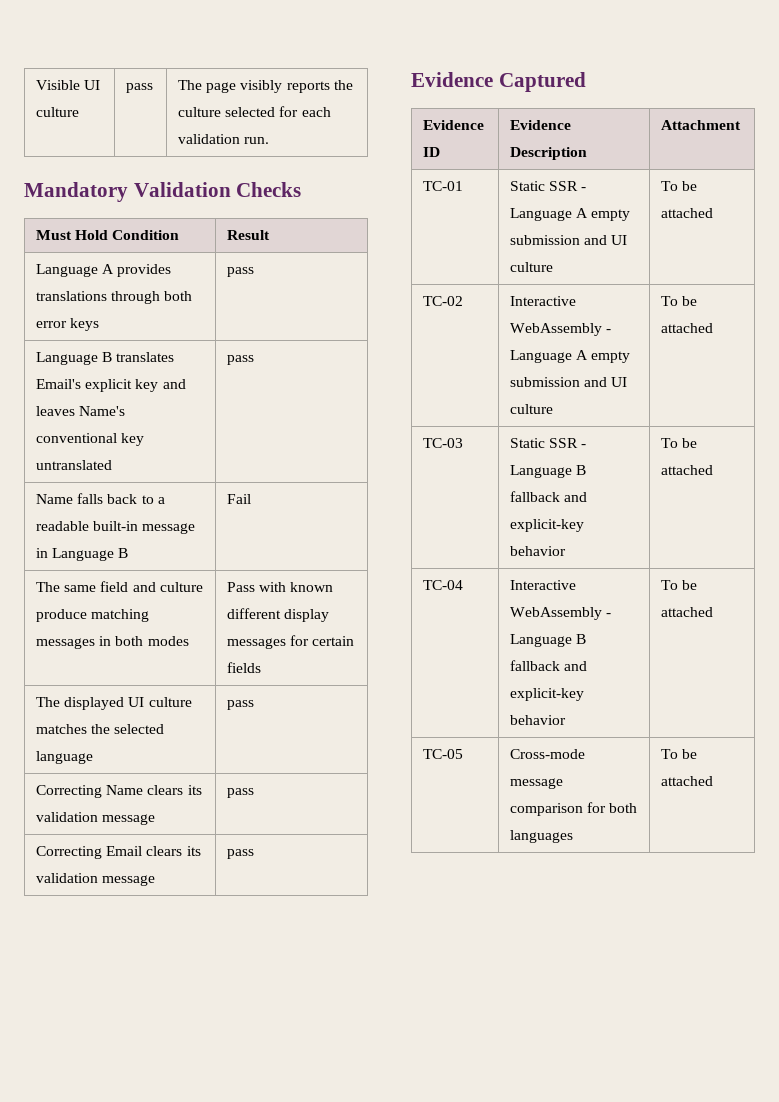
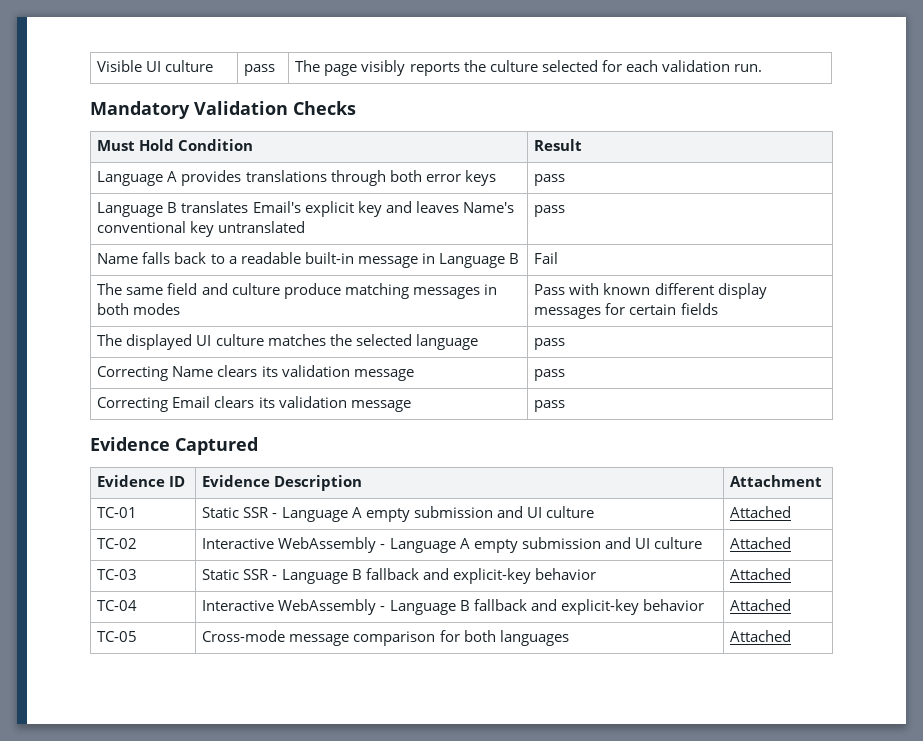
- TC-01 | Static SSR - Language A empty submission and UI culture | To be attached
+ TC-01 | Static SSR - Language A empty submission and UI culture | Attached
- TC-02 | Interactive WebAssembly - Language A empty submission and UI culture | To be attached
+ TC-02 | Interactive WebAssembly - Language A empty submission and UI culture | Attached
- TC-03 | Static SSR - Language B fallback and explicit-key behavior | To be attached
+ TC-03 | Static SSR - Language B fallback and explicit-key behavior | Attached
- TC-04 | Interactive WebAssembly - Language B fallback and explicit-key behavior | To be attached
+ TC-04 | Interactive WebAssembly - Language B fallback and explicit-key behavior | Attached
- TC-05 | Cross-mode message comparison for both languages | To be attached
+ TC-05 | Cross-mode message comparison for both languages | Attached

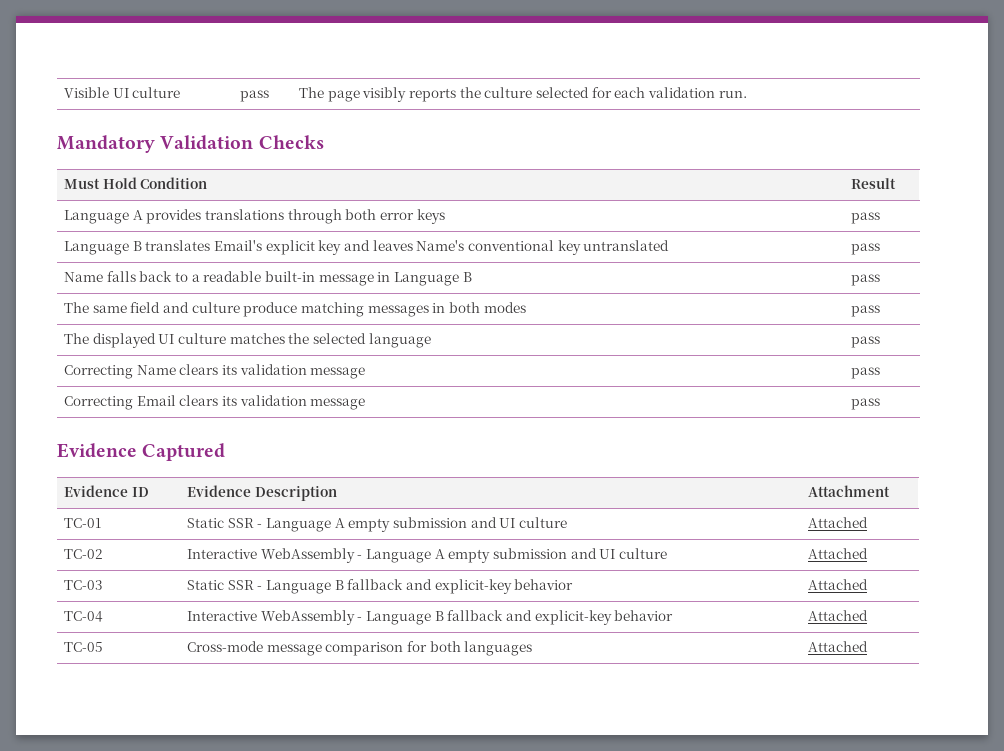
- Name falls back to a readable built-in message in Language B | Fail
+ Name falls back to a readable built-in message in Language B | pass
- The same field and culture produce matching messages in both modes | Pass with known different display messages for certain fields
+ The same field and culture produce matching messages in both modes | pass

